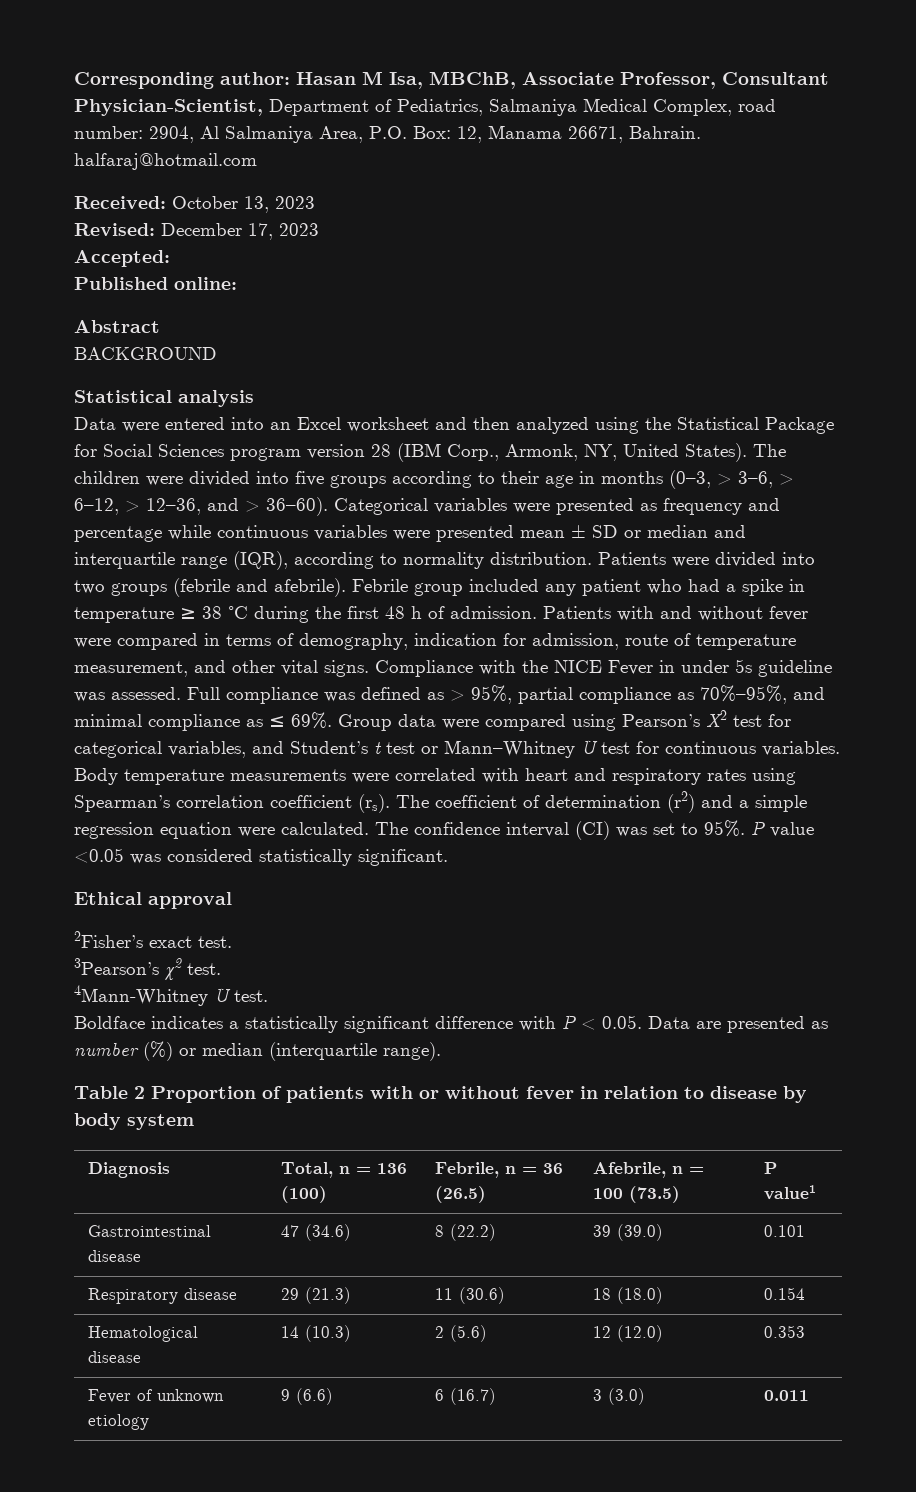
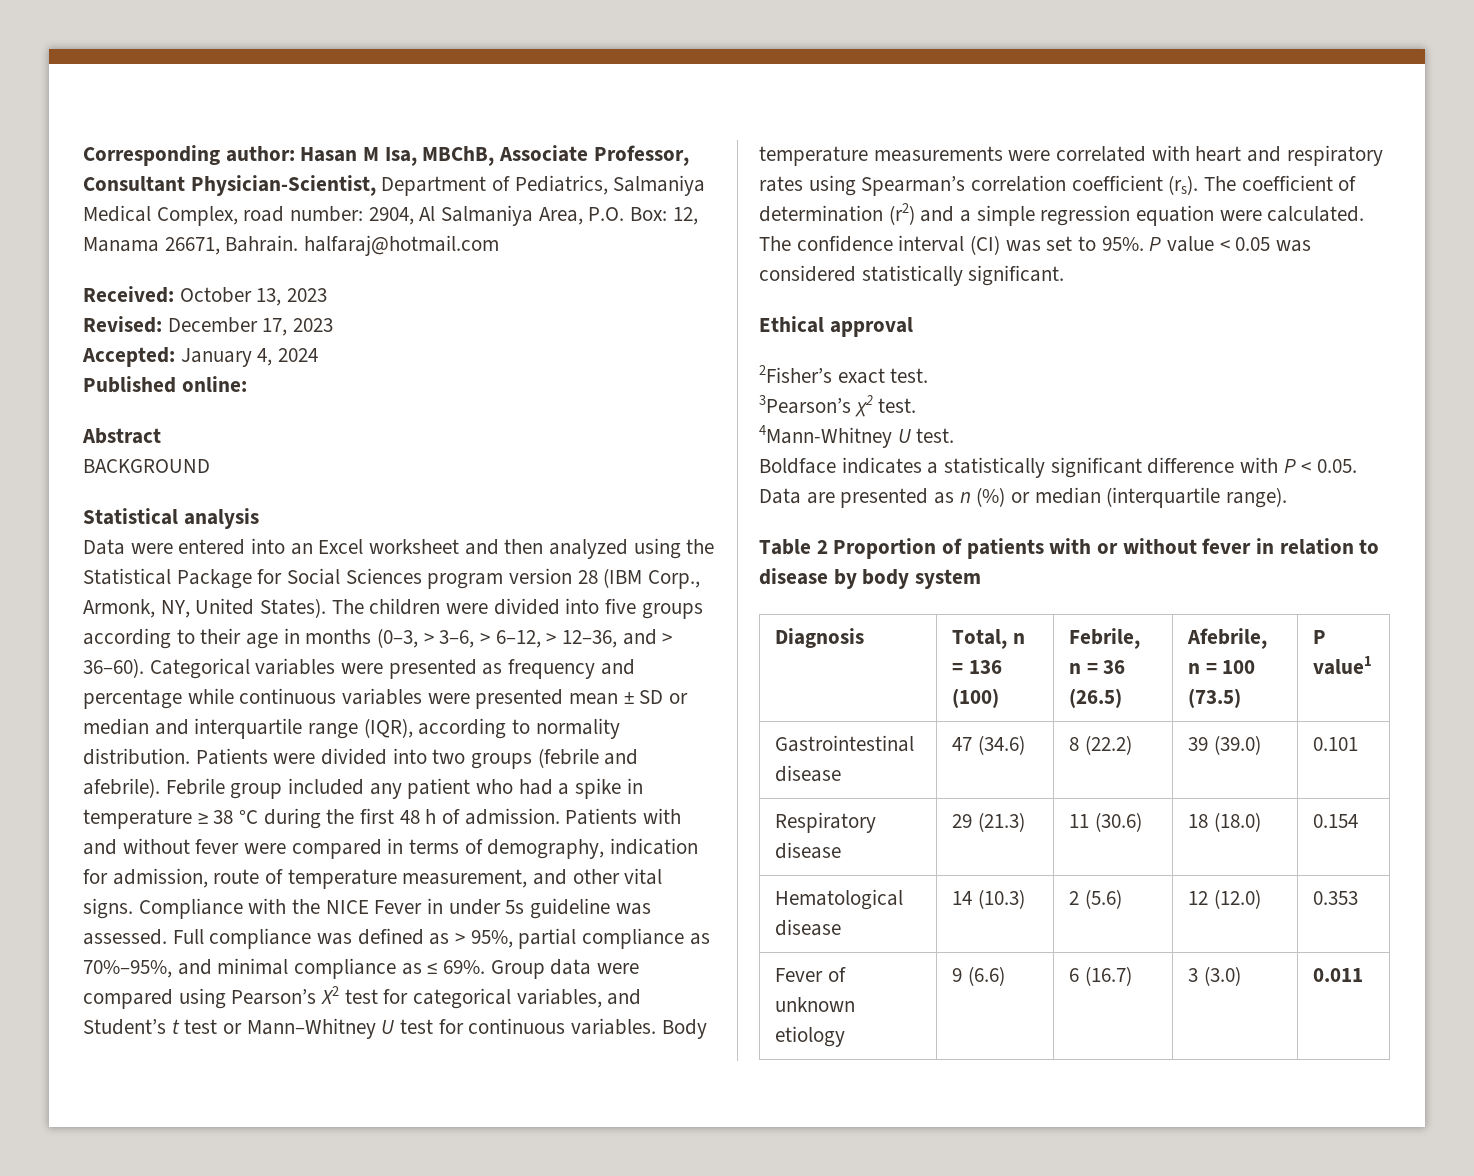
- Accepted:
+ Accepted: January 4, 2024
- P value <0.05 was considered statistically significant.
+ P value < 0.05 was considered statistically significant.
- Boldface indicates a statistically significant difference with P < 0.05. Data are presented as number (%) or median (interquartile range).
+ Boldface indicates a statistically significant difference with P < 0.05. Data are presented as n (%) or median (interquartile range).

